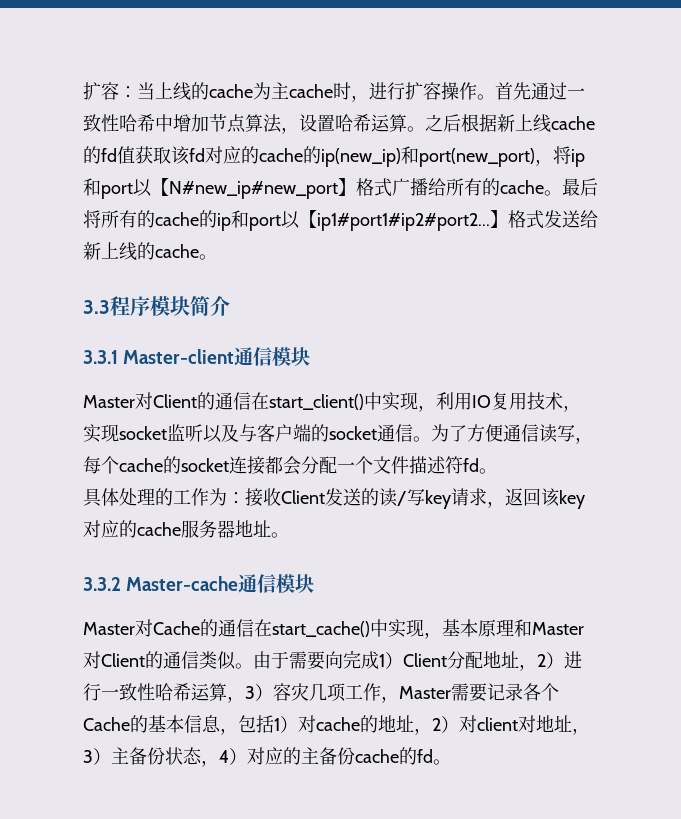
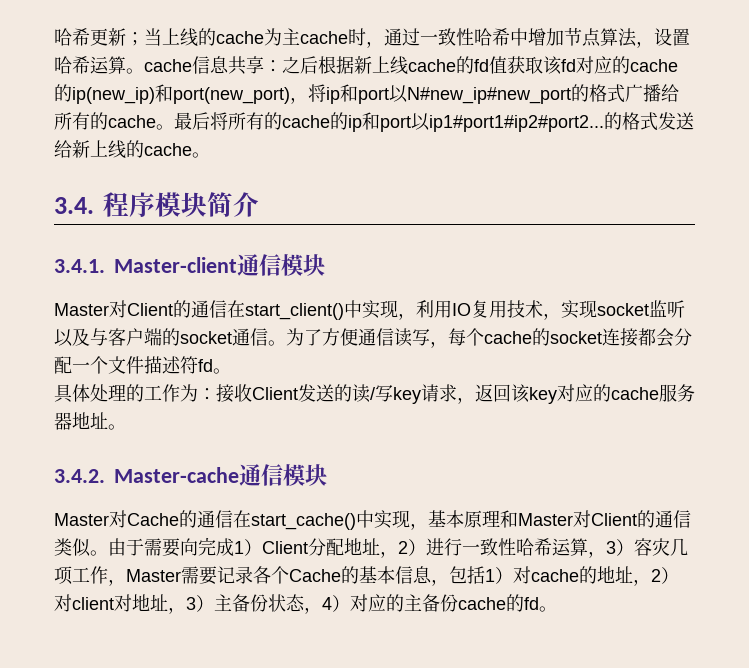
- 扩容：当上线的cache为主cache时，进行扩容操作。首先通过一致性哈希中增加节点算法，设置哈希运算。之后根据新上线cache的fd值获取该fd对应的cache的ip(new_ip)和port(new_port)，将ip和port以【N#new_ip#new_port】格式广播给所有的cache。
+ 哈希更新；当上线的cache为主cache时，通过一致性哈希中增加节点算法，设置哈希运算。cache信息共享：之后根据新上线cache的fd值获取该fd对应的cache的ip(new_ip)和port(new_port)，将ip和port以N#new_ip#new_port的格式广播给所有的cache。
- 最后将所有的cache的ip和port以【ip1#port1#ip2#port2...】格式发送给新上线的cache。
+ 最后将所有的cache的ip和port以ip1#port1#ip2#port2...的格式发送给新上线的cache。
- 3.3程序模块简介
+ 3.4.程序模块简介
- 3.3.1 Master-client通信模块
+ 3.4.1. Master-client通信模块
- 3.3.2 Master-cache通信模块
+ 3.4.2. Master-cache通信模块

